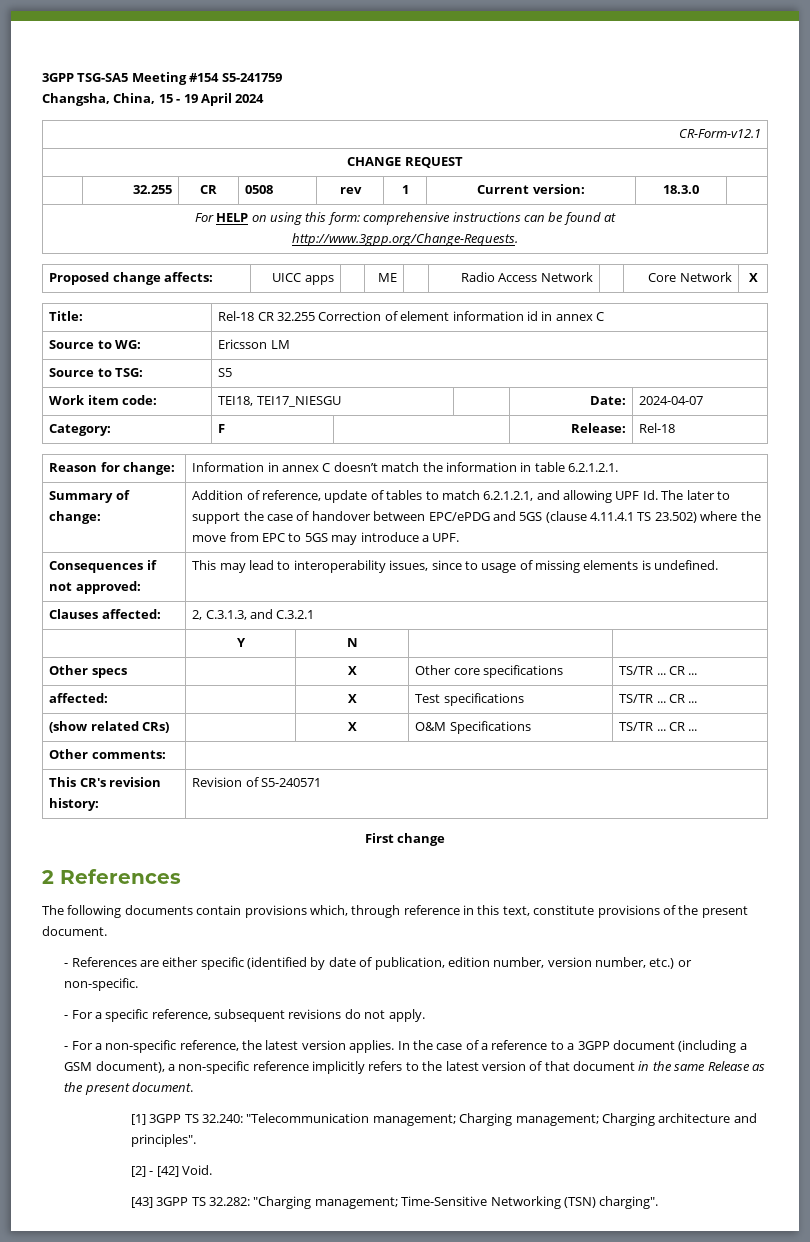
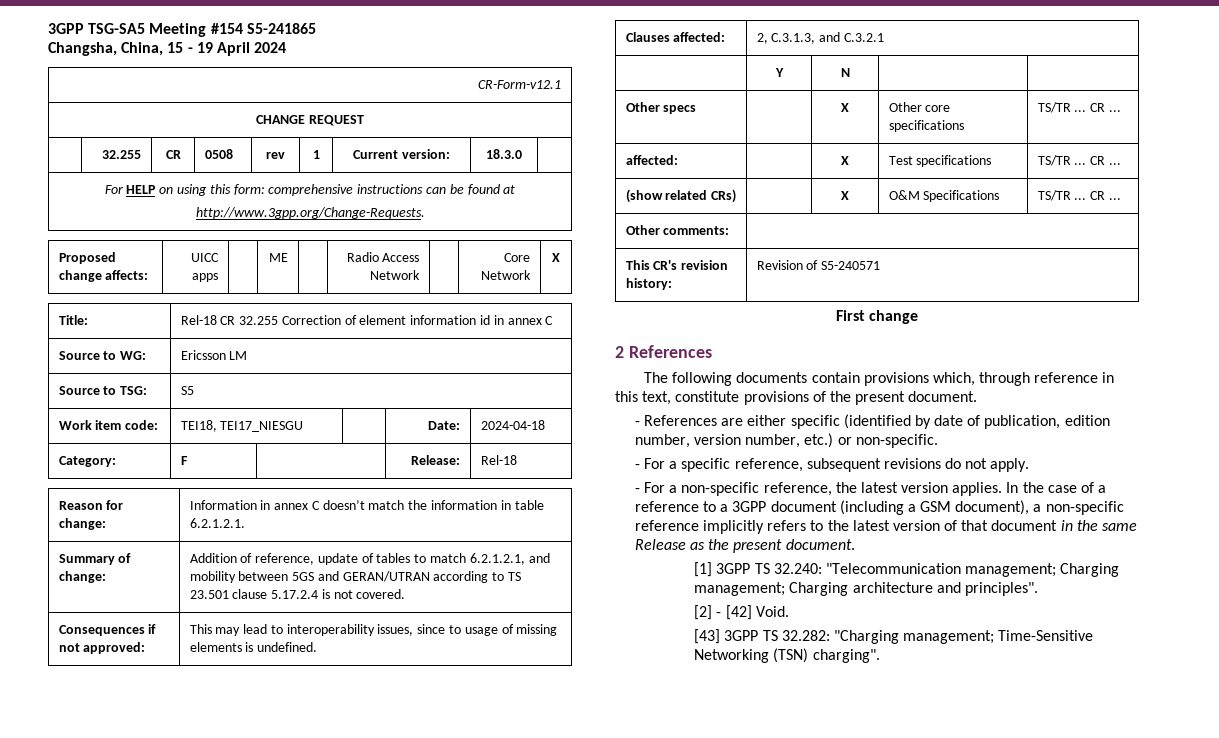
- 3GPP TSG-SA5 Meeting #154 S5-241759
+ 3GPP TSG-SA5 Meeting #154 S5-241865
- Work item code: | TEI18, TEI17_NIESGU | | Date: | 2024-04-07
+ Work item code: | TEI18, TEI17_NIESGU | | Date: | 2024-04-18
- Addition of reference, update of tables to match 6.2.1.2.1, and allowing UPF Id. The later to support the case of handover between EPC/ePDG and 5GS (clause 4.11.4.1 TS 23.502) where the move from EPC to 5GS may introduce a UPF.
+ Addition of reference, update of tables to match 6.2.1.2.1, and mobility between 5GS and GERAN/UTRAN according to TS 23.501 clause 5.17.2.4 is not covered.

